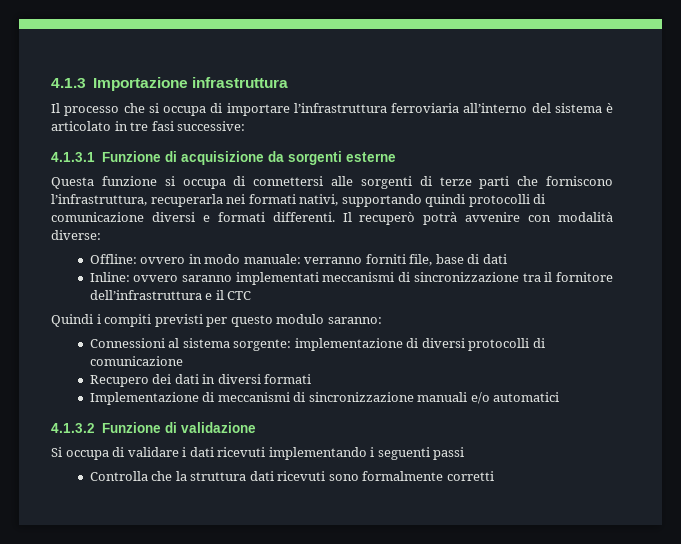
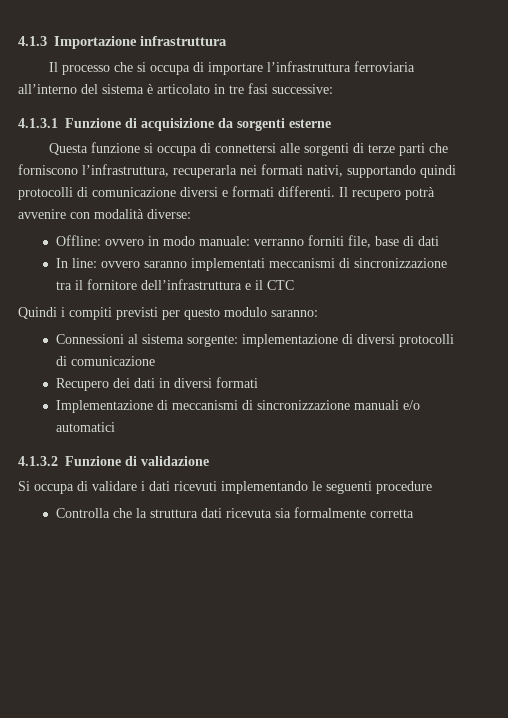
- Il recuperò potrà avvenire con modalità diverse:
+ Il recupero potrà avvenire con modalità diverse:
- Inline: ovvero saranno implementati meccanismi di sincronizzazione tra il fornitore dell’infrastruttura e il CTC
+ In line: ovvero saranno implementati meccanismi di sincronizzazione tra il fornitore dell’infrastruttura e il CTC
- Si occupa di validare i dati ricevuti implementando i seguenti passi
+ Si occupa di validare i dati ricevuti implementando le seguenti procedure
- Controlla che la struttura dati ricevuti sono formalmente corretti
+ Controlla che la struttura dati ricevuta sia formalmente corretta

